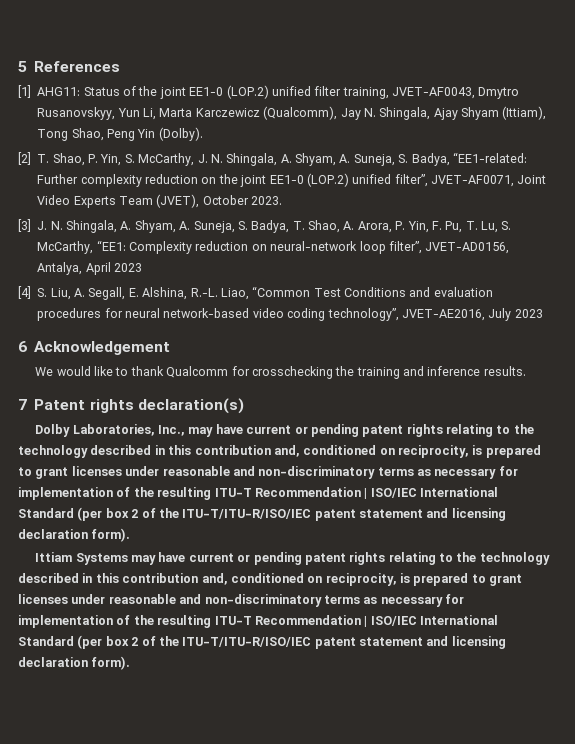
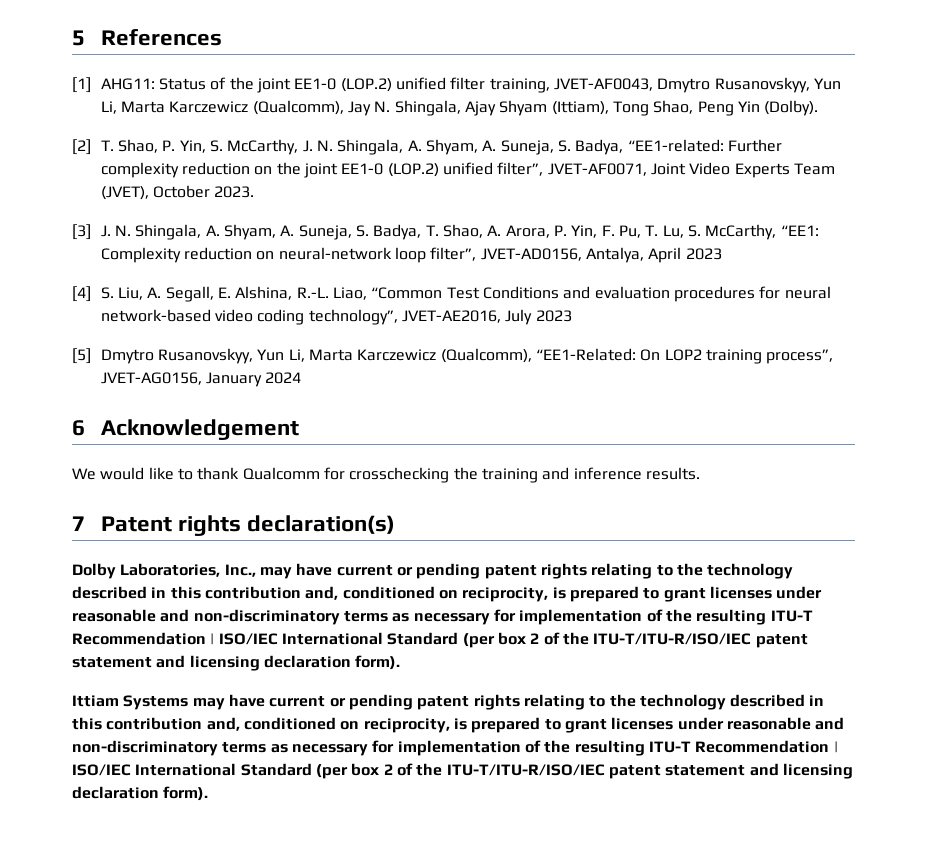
+ [5] Dmytro Rusanovskyy, Yun Li, Marta Karczewicz (Qualcomm), “EE1-Related: On LOP2 training process”, JVET-AG0156, January 2024

